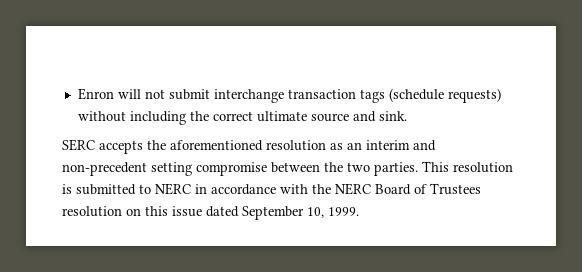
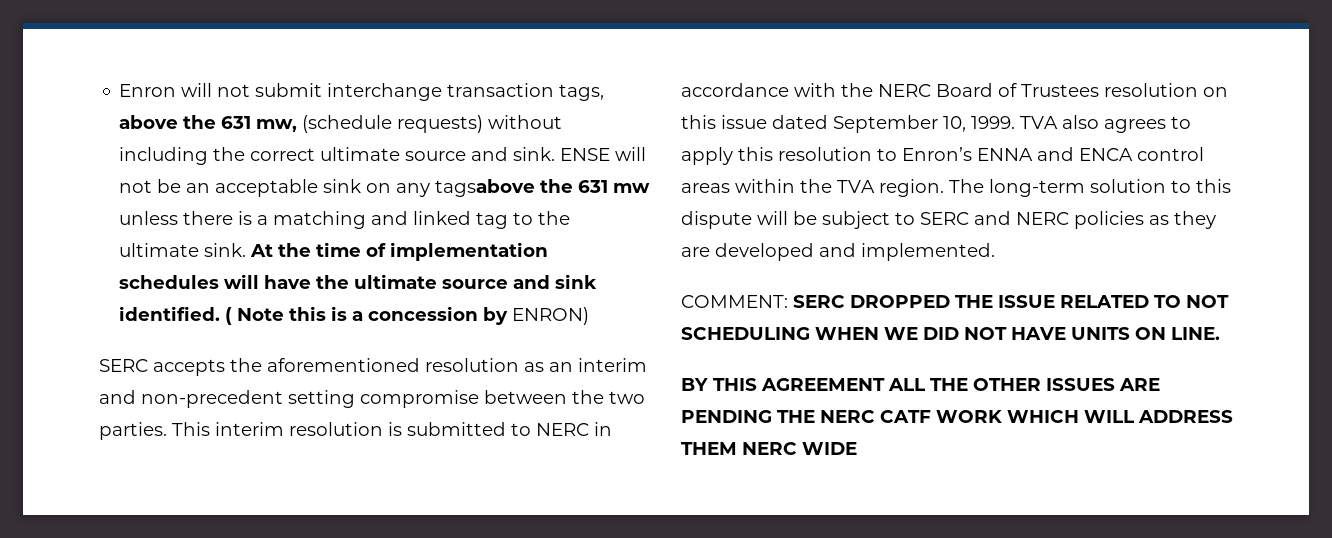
- Enron will not submit interchange transaction tags (schedule requests) without including the correct ultimate source and sink.
+ Enron will not submit interchange transaction tags, above the 631 mw, (schedule requests) without including the correct ultimate source and sink. ENSE will not be an acceptable sink on any tagsabove the 631 mw unless there is a matching and linked tag to the ultimate sink. At the time of implementation schedules will have the ultimate source and sink identified. ( Note this is a concession by ENRON)
- This resolution is submitted to NERC in accordance with the NERC Board of Trustees resolution on this issue dated September 10, 1999.
+ This interim resolution is submitted to NERC in accordance with the NERC Board of Trustees resolution on this issue dated September 10, 1999.
+ TVA also agrees to apply this resolution to Enron’s ENNA and ENCA control areas within the TVA region. The long-term solution to this dispute will be subject to SERC and NERC policies as they are developed and implemented.
+ COMMENT: SERC DROPPED THE ISSUE RELATED TO NOT SCHEDULING WHEN WE DID NOT HAVE UNITS ON LINE.
+ BY THIS AGREEMENT ALL THE OTHER ISSUES ARE PENDING THE NERC CATF WORK WHICH WILL ADDRESS THEM NERC WIDE

